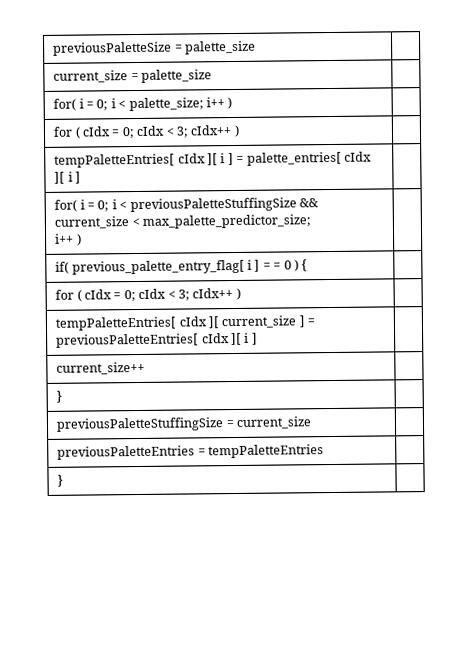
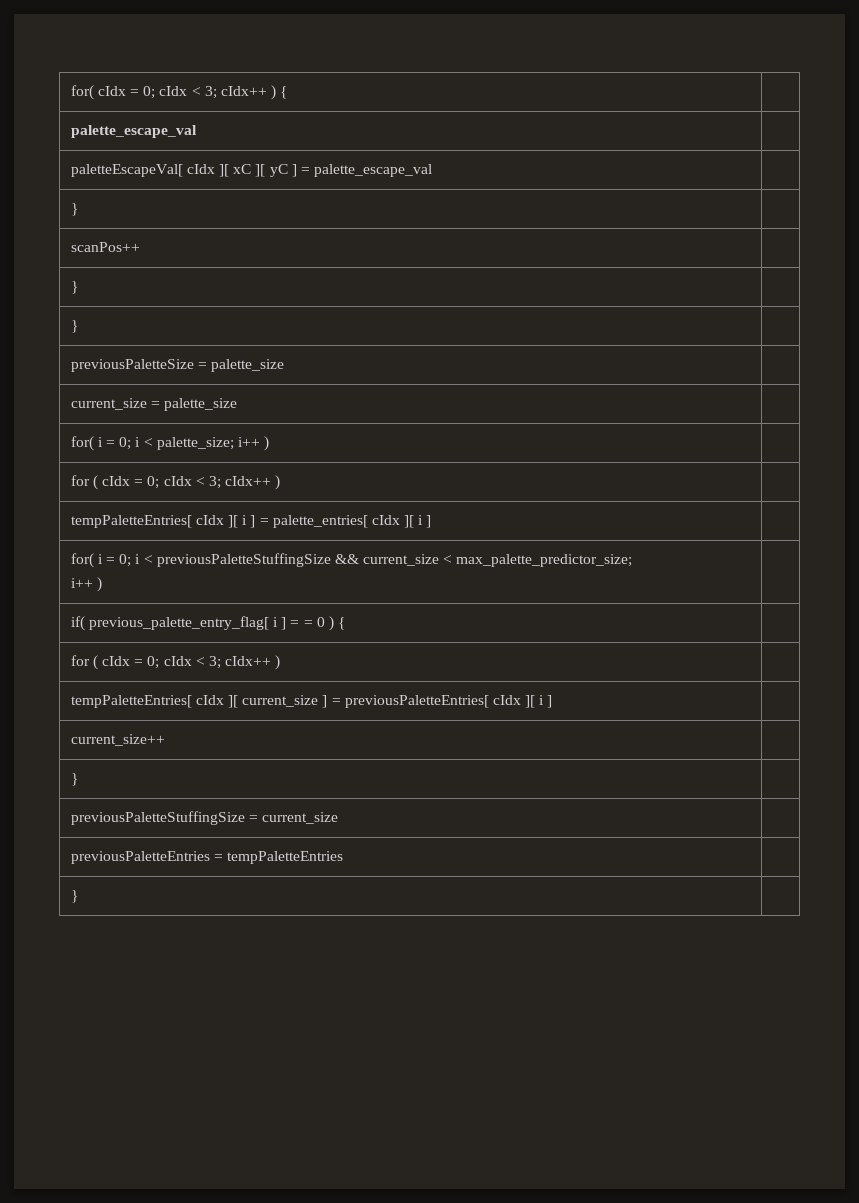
+ for( cIdx = 0; cIdx < 3; cIdx++ ) { |
+ palette_escape_val |
+ paletteEscapeVal[ cIdx ][ xC ][ yC ] = palette_escape_val |
+ } |
+ scanPos++ |
+ } |
+ } |

